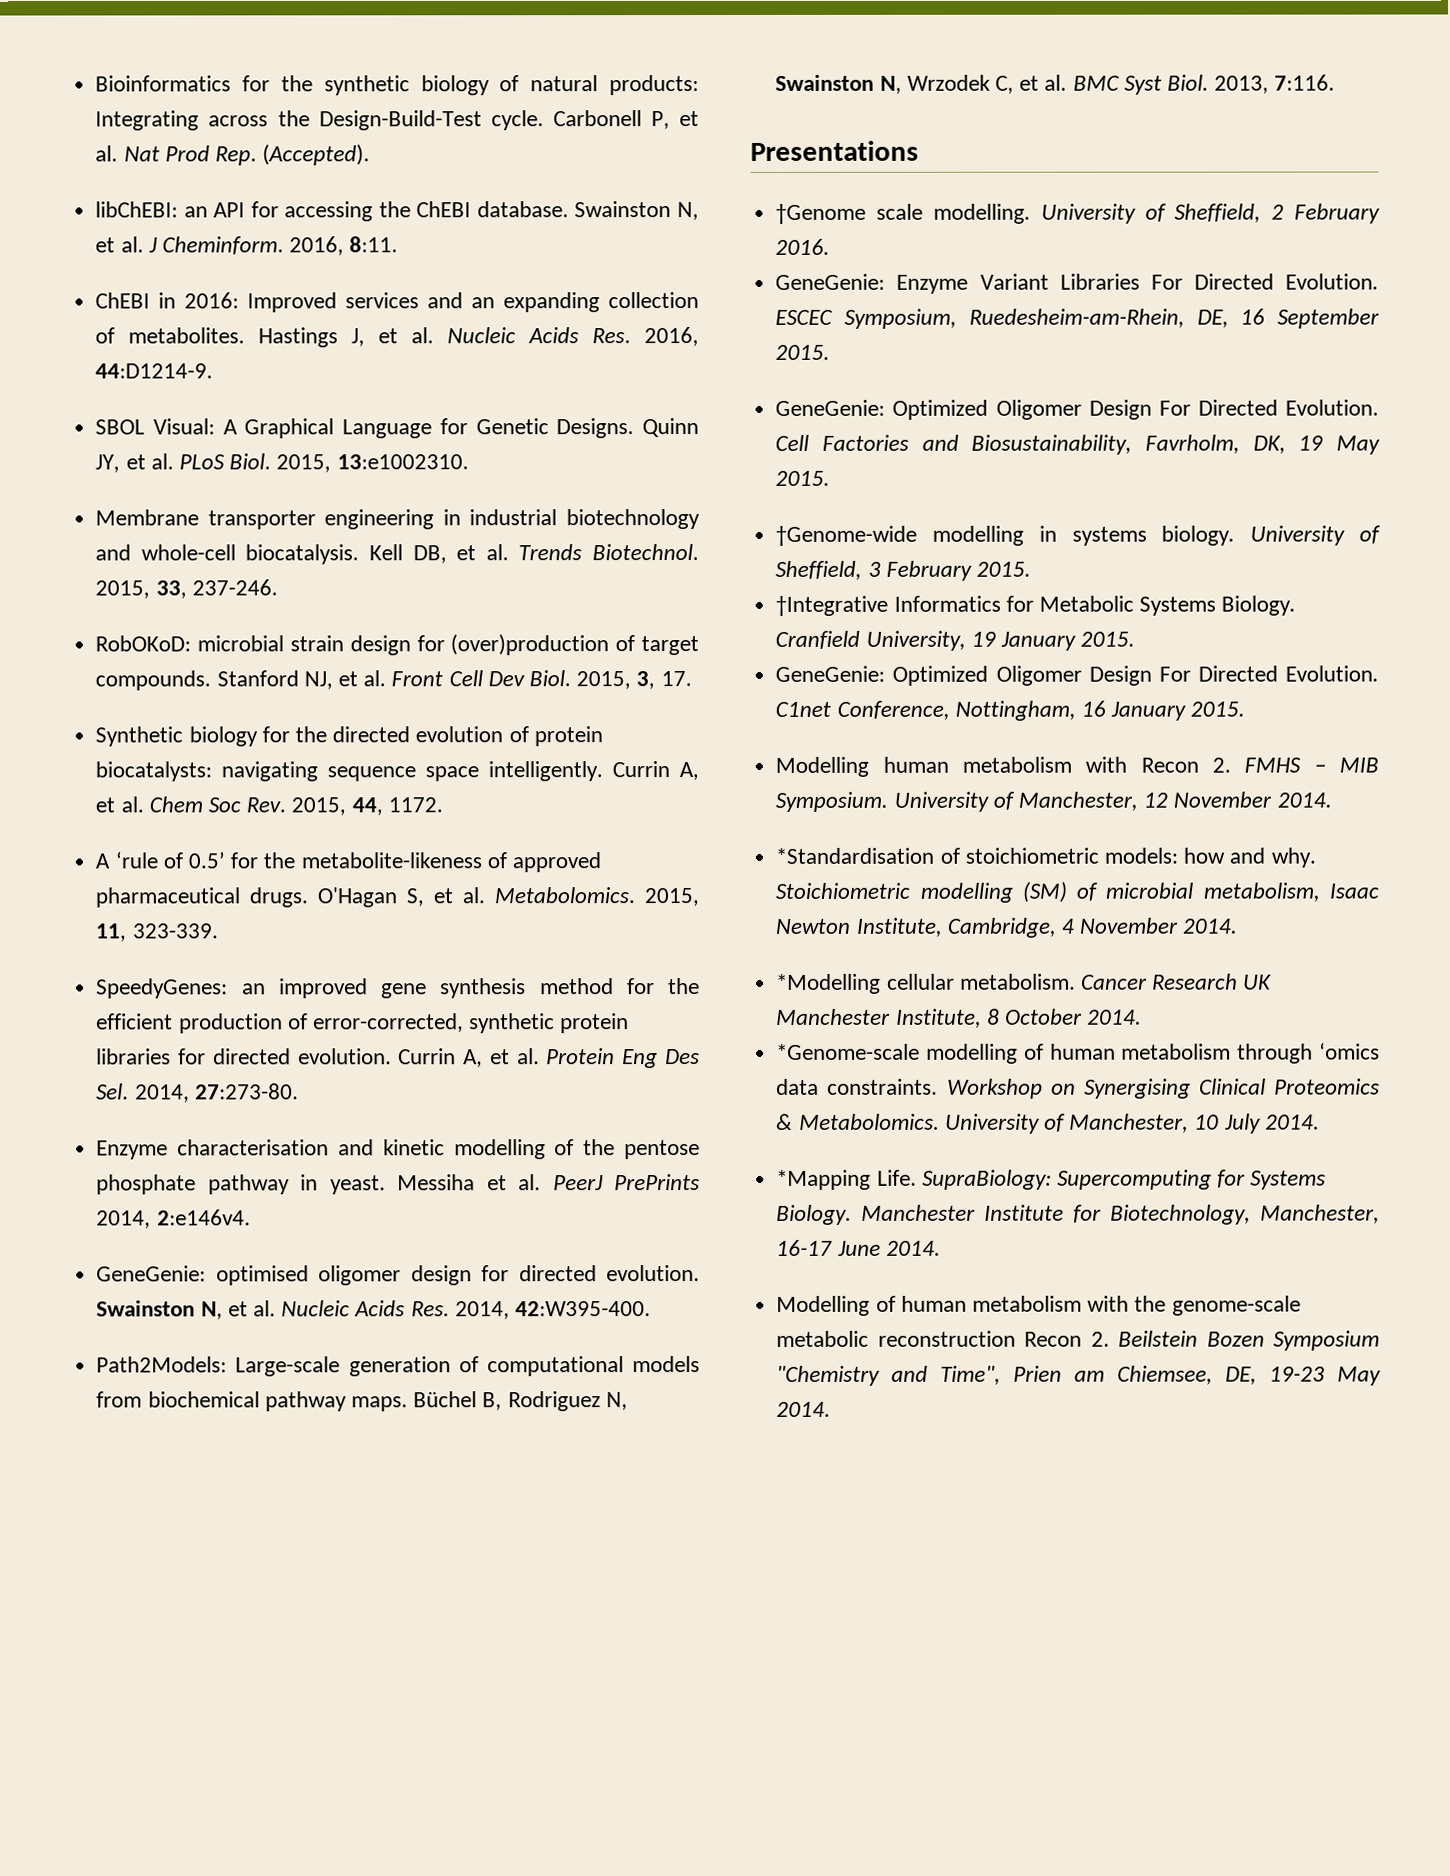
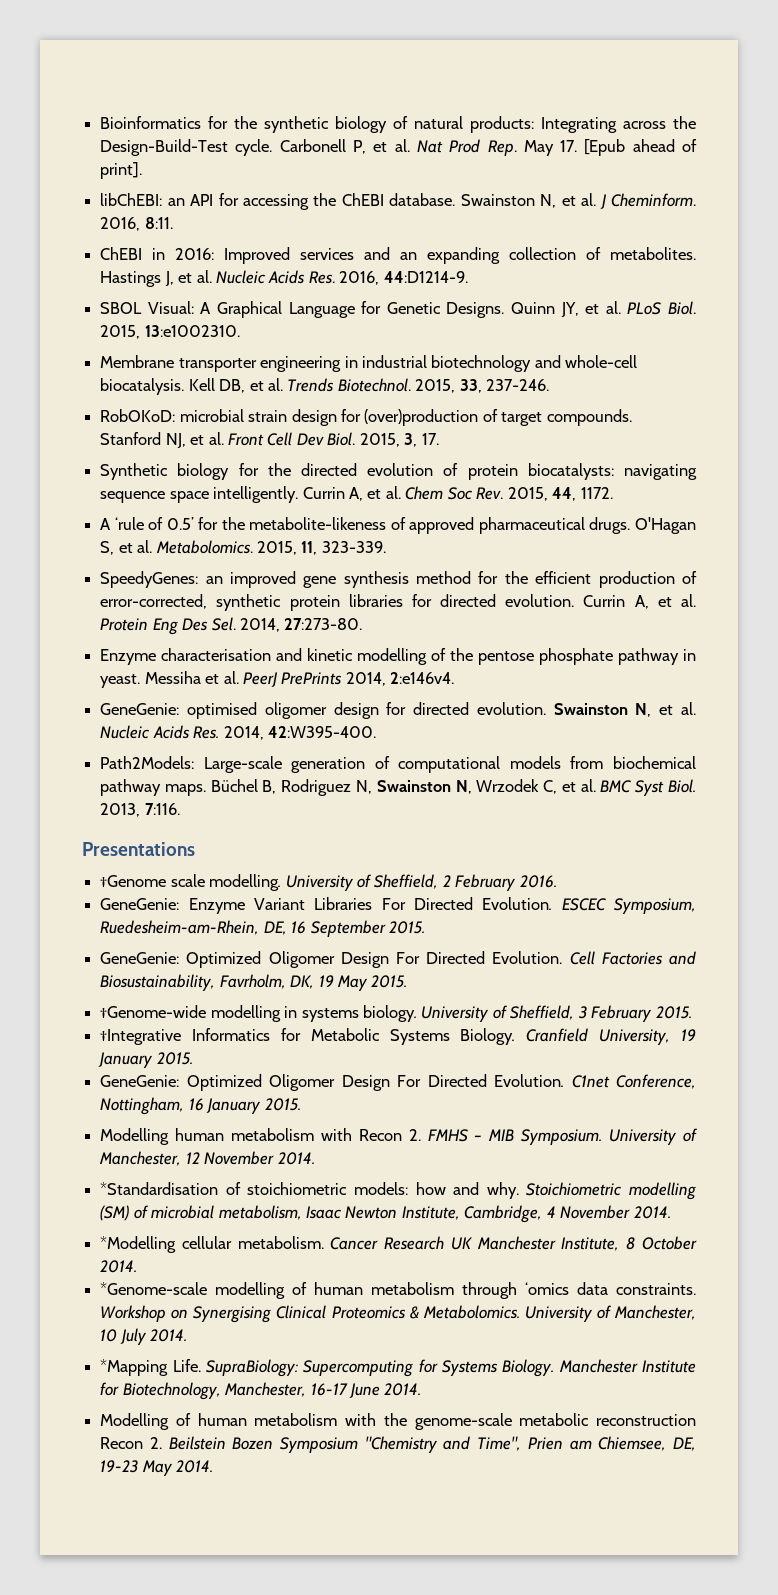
- Carbonell P, et al. Nat Prod Rep. (Accepted).
+ Carbonell P, et al. Nat Prod Rep. May 17. [Epub ahead of print].

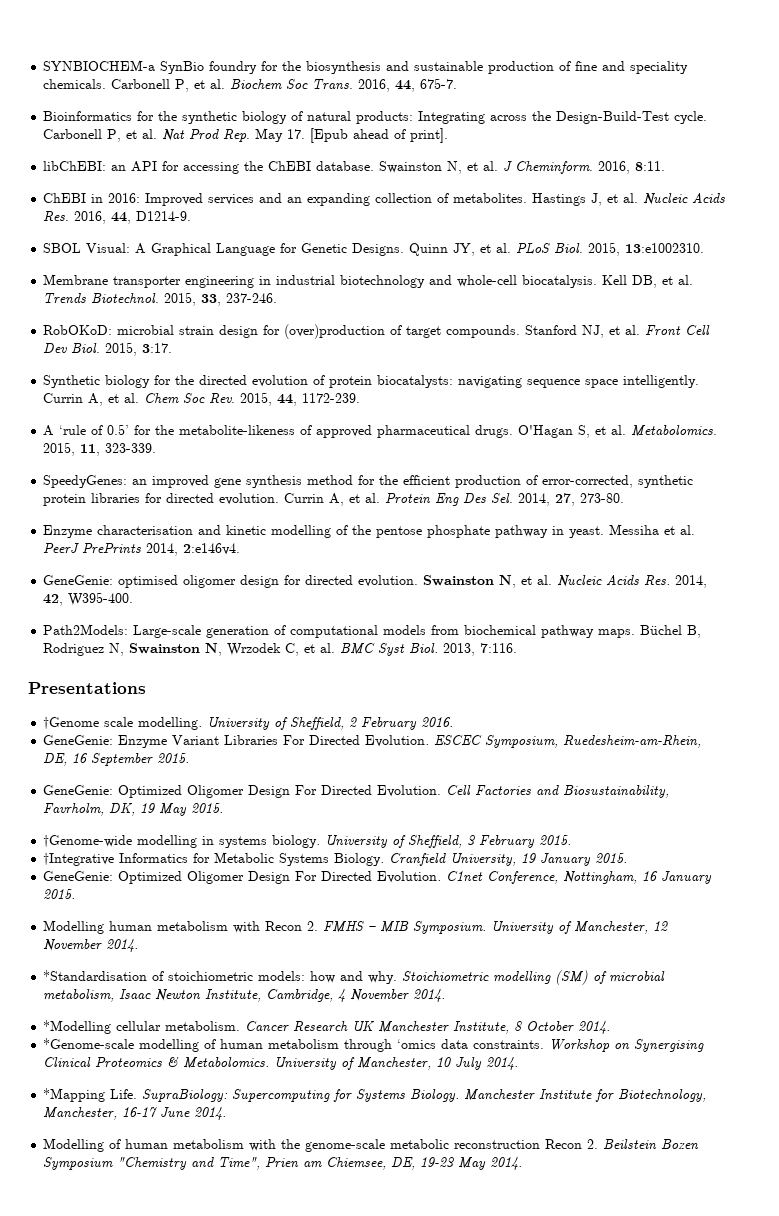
+ SYNBIOCHEM-a SynBio foundry for the biosynthesis and sustainable production of fine and speciality chemicals. Carbonell P, et al. Biochem Soc Trans. 2016, 44, 675-7.
- Hastings J, et al. Nucleic Acids Res. 2016, 44:D1214-9.
+ Hastings J, et al. Nucleic Acids Res. 2016, 44, D1214-9.
- 2015, 3, 17.
+ 2015, 3:17.
- Currin A, et al. Chem Soc Rev. 2015, 44, 1172.
+ Currin A, et al. Chem Soc Rev. 2015, 44, 1172-239.
- Currin A, et al. Protein Eng Des Sel. 2014, 27:273-80.
+ Currin A, et al. Protein Eng Des Sel. 2014, 27, 273-80.
- Swainston N, et al. Nucleic Acids Res. 2014, 42:W395-400.
+ Swainston N, et al. Nucleic Acids Res. 2014, 42, W395-400.

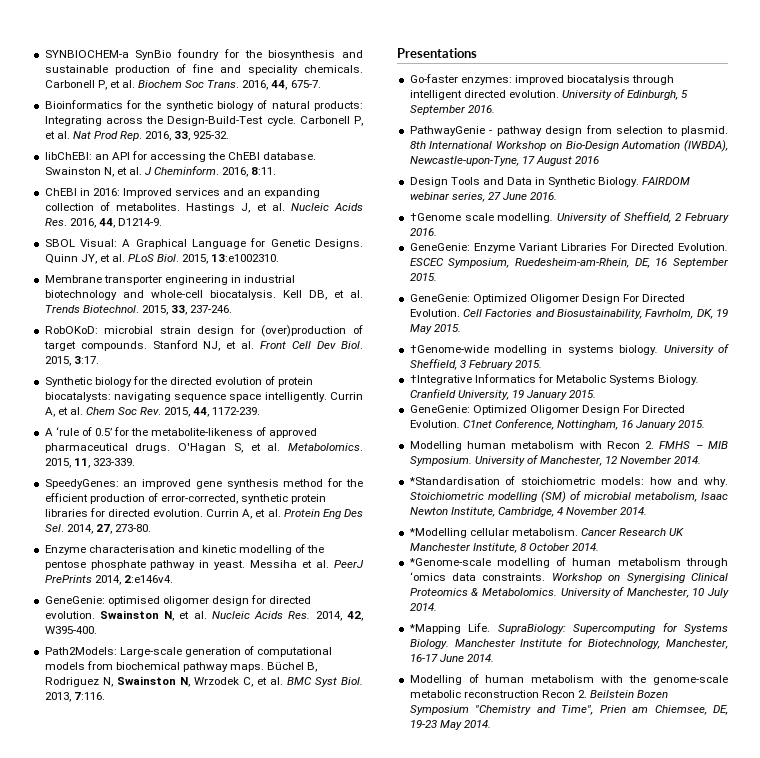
- Carbonell P, et al. Nat Prod Rep. May 17. [Epub ahead of print].
+ Carbonell P, et al. Nat Prod Rep. 2016, 33, 925-32.
+ Go-faster enzymes: improved biocatalysis through intelligent directed evolution. University of Edinburgh, 5 September 2016.
+ PathwayGenie - pathway design from selection to plasmid. 8th International Workshop on Bio-Design Automation (IWBDA), Newcastle-upon-Tyne, 17 August 2016
+ Design Tools and Data in Synthetic Biology. FAIRDOM webinar series, 27 June 2016.

